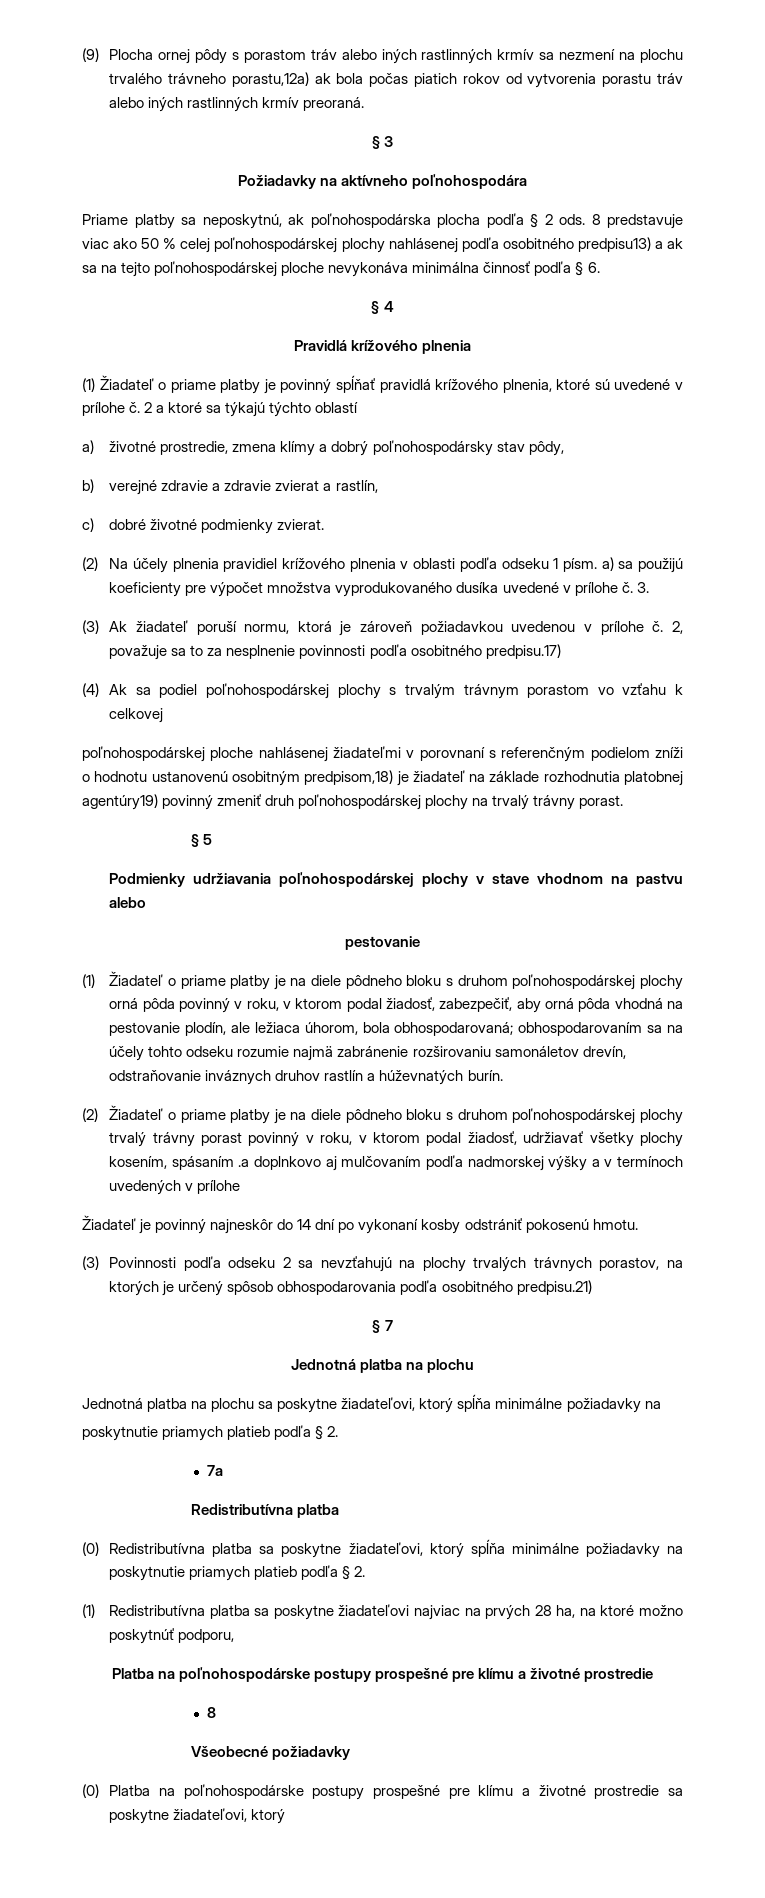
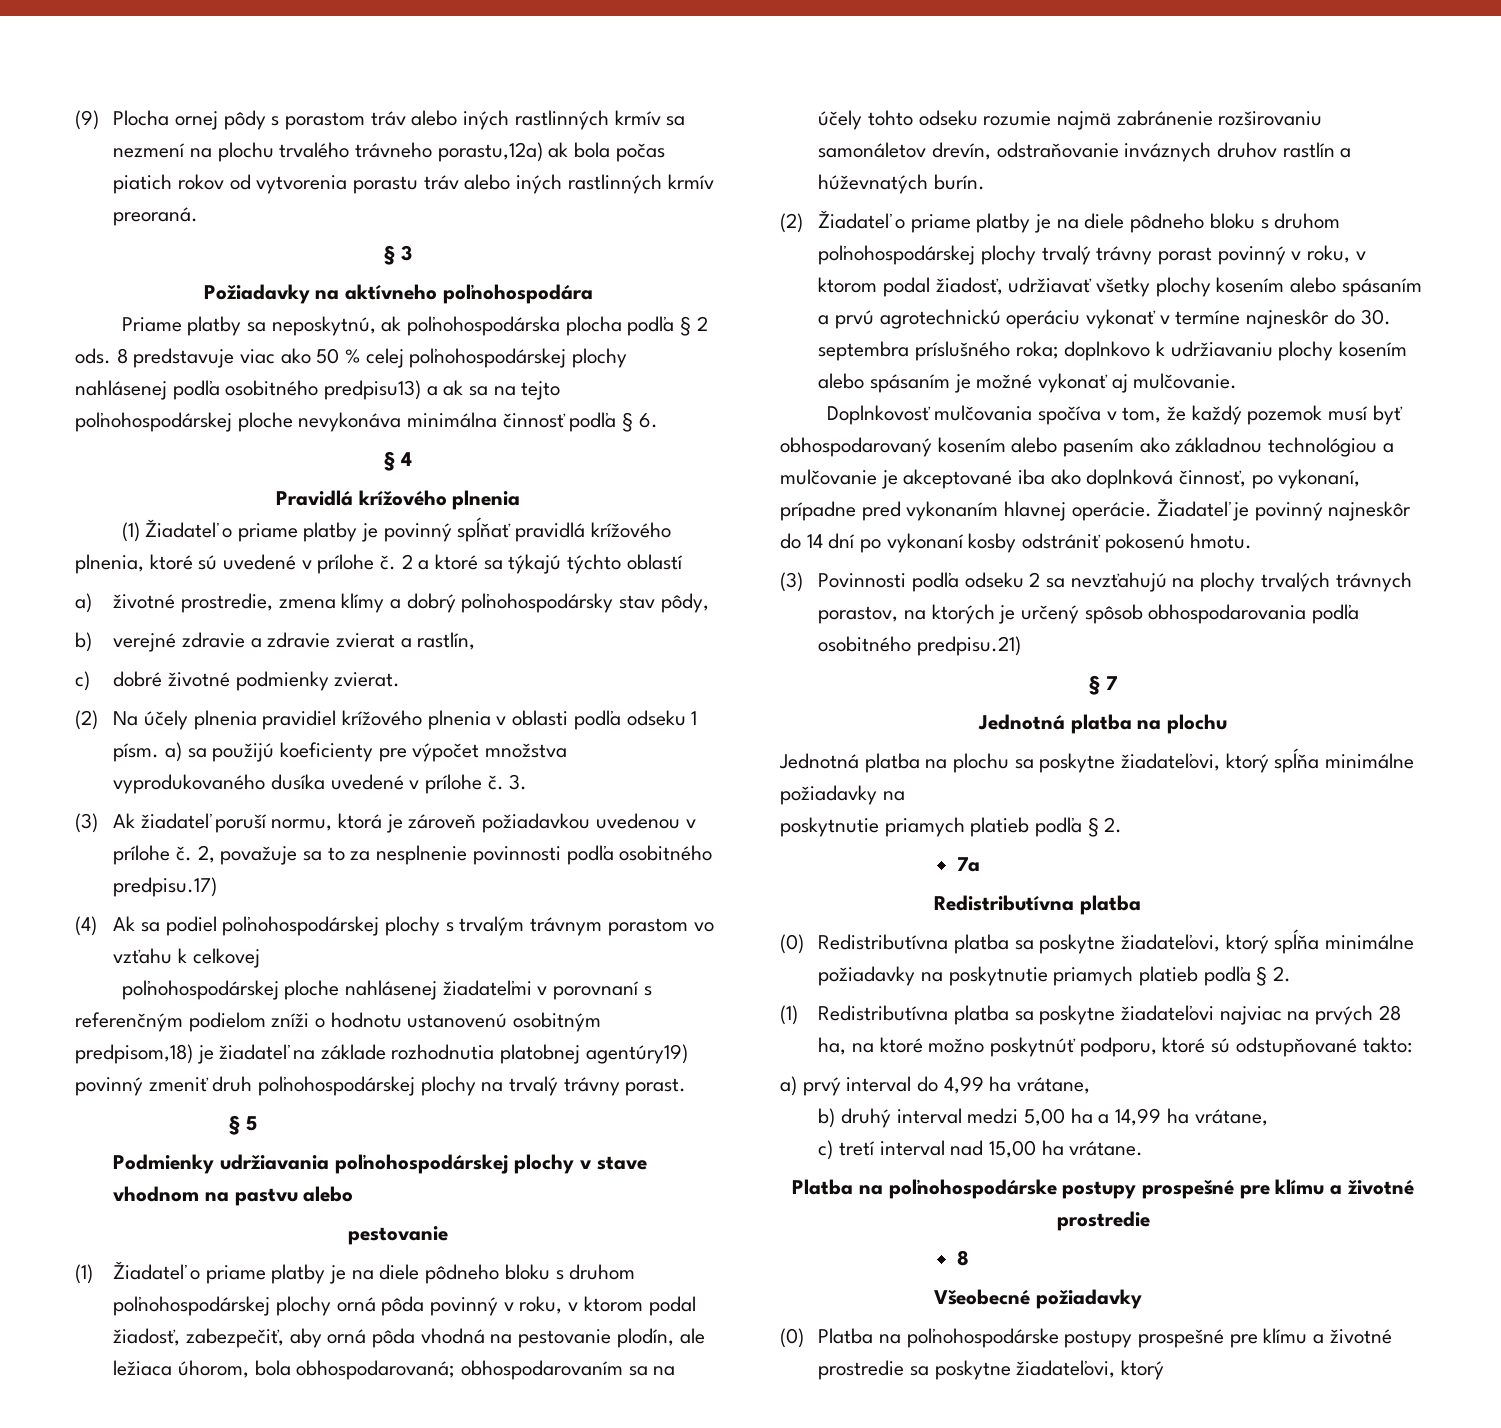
- (2) Žiadateľ o priame platby je na diele pôdneho bloku s druhom poľnohospodárskej plochy trvalý trávny porast povinný v roku, v ktorom podal žiadosť, udržiavať všetky plochy kosením, spásaním .a doplnkovo aj mulčovaním podľa nadmorskej výšky a v termínoch uvedených v prílohe
- Žiadateľ je povinný najneskôr do 14 dní po vykonaní kosby odstrániť pokosenú hmotu.
+ (2) Žiadateľ o priame platby je na diele pôdneho bloku s druhom poľnohospodárskej plochy trvalý trávny porast povinný v roku, v ktorom podal žiadosť, udržiavať všetky plochy kosením alebo spásaním a prvú agrotechnickú operáciu vykonať v termíne najneskôr do 30. septembra príslušného roka; doplnkovo k udržiavaniu plochy kosením alebo spásaním je možné vykonať aj mulčovanie.
+ Doplnkovosť mulčovania spočíva v tom, že každý pozemok musí byť obhospodarovaný kosením alebo pasením ako základnou technológiou a mulčovanie je akceptované iba ako doplnková činnosť, po vykonaní, prípadne pred vykonaním hlavnej operácie. Žiadateľ je povinný najneskôr do 14 dní po vykonaní kosby odstrániť pokosenú hmotu.
- (1) Redistributívna platba sa poskytne žiadateľovi najviac na prvých 28 ha, na ktoré možno poskytnúť podporu,
+ (1) Redistributívna platba sa poskytne žiadateľovi najviac na prvých 28 ha, na ktoré možno poskytnúť podporu, ktoré sú odstupňované takto:
+ a) prvý interval do 4,99 ha vrátane,
+ b) druhý interval medzi 5,00 ha a 14,99 ha vrátane,
+ c) tretí interval nad 15,00 ha vrátane.

